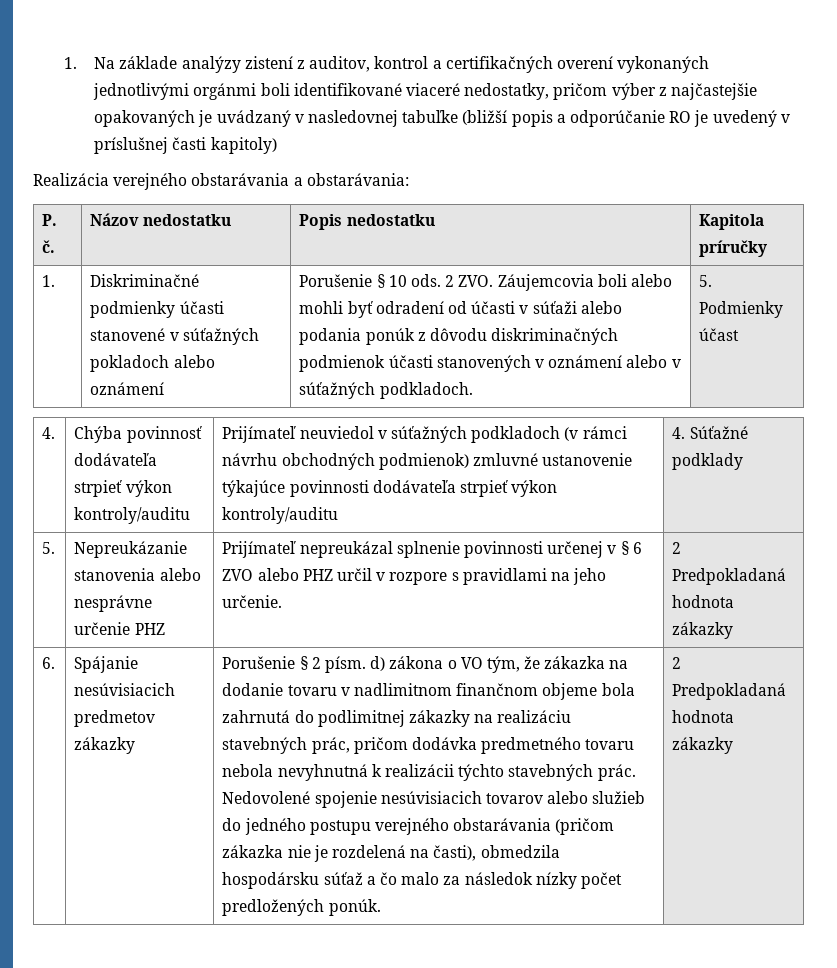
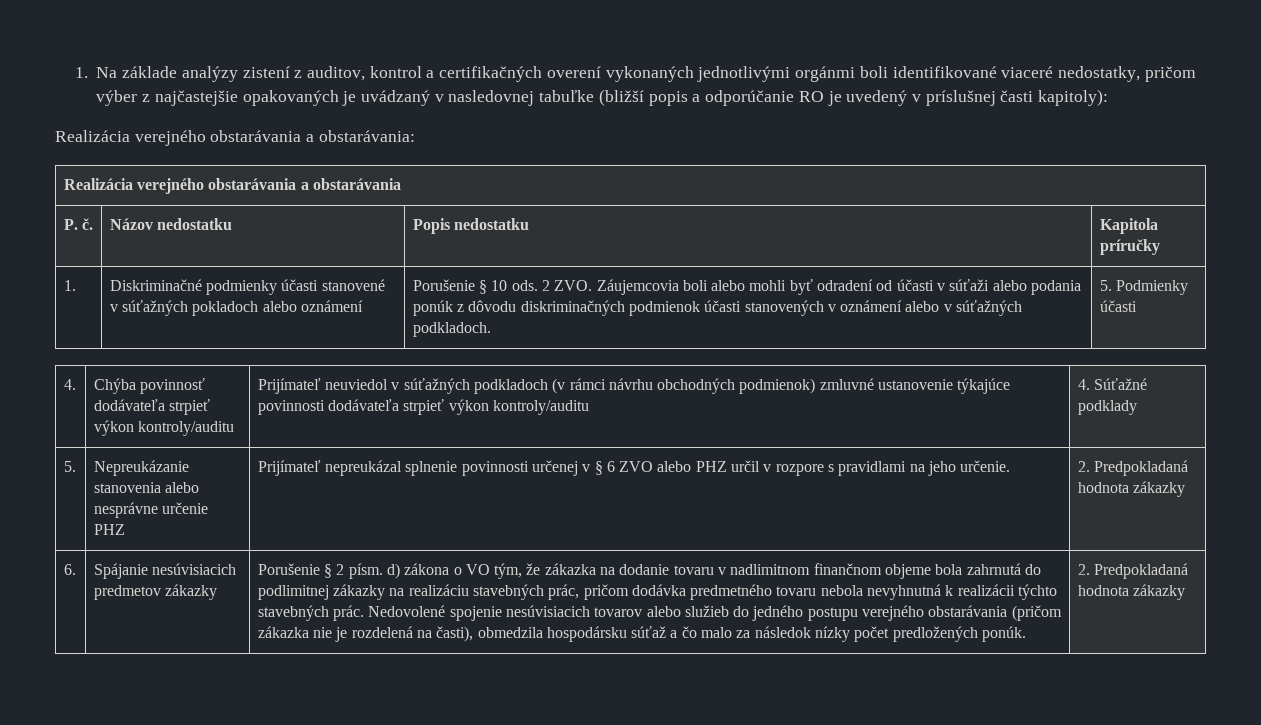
- 1. Na základe analýzy zistení z auditov, kontrol a certifikačných overení vykonaných jednotlivými orgánmi boli identifikované viaceré nedostatky, pričom výber z najčastejšie opakovaných je uvádzaný v nasledovnej tabuľke (bližší popis a odporúčanie RO je uvedený v príslušnej časti kapitoly)
+ 1. Na základe analýzy zistení z auditov, kontrol a certifikačných overení vykonaných jednotlivými orgánmi boli identifikované viaceré nedostatky, pričom výber z najčastejšie opakovaných je uvádzaný v nasledovnej tabuľke (bližší popis a odporúčanie RO je uvedený v príslušnej časti kapitoly):
+ Realizácia verejného obstarávania a obstarávania
- 5. Podmienky účast
+ 5. Podmienky účasti
- 5. | Nepreukázanie stanovenia alebo nesprávne určenie PHZ | Prijímateľ nepreukázal splnenie povinnosti určenej v § 6 ZVO alebo PHZ určil v rozpore s pravidlami na jeho určenie. | 2 Predpokladaná hodnota zákazky
+ 5. | Nepreukázanie stanovenia alebo nesprávne určenie PHZ | Prijímateľ nepreukázal splnenie povinnosti určenej v § 6 ZVO alebo PHZ určil v rozpore s pravidlami na jeho určenie. | 2. Predpokladaná hodnota zákazky
- Nedovolené spojenie nesúvisiacich tovarov alebo služieb do jedného postupu verejného obstarávania (pričom zákazka nie je rozdelená na časti), obmedzila hospodársku súťaž a čo malo za následok nízky počet predložených ponúk. | 2 Predpokladaná hodnota zákazky
+ Nedovolené spojenie nesúvisiacich tovarov alebo služieb do jedného postupu verejného obstarávania (pričom zákazka nie je rozdelená na časti), obmedzila hospodársku súťaž a čo malo za následok nízky počet predložených ponúk. | 2. Predpokladaná hodnota zákazky

